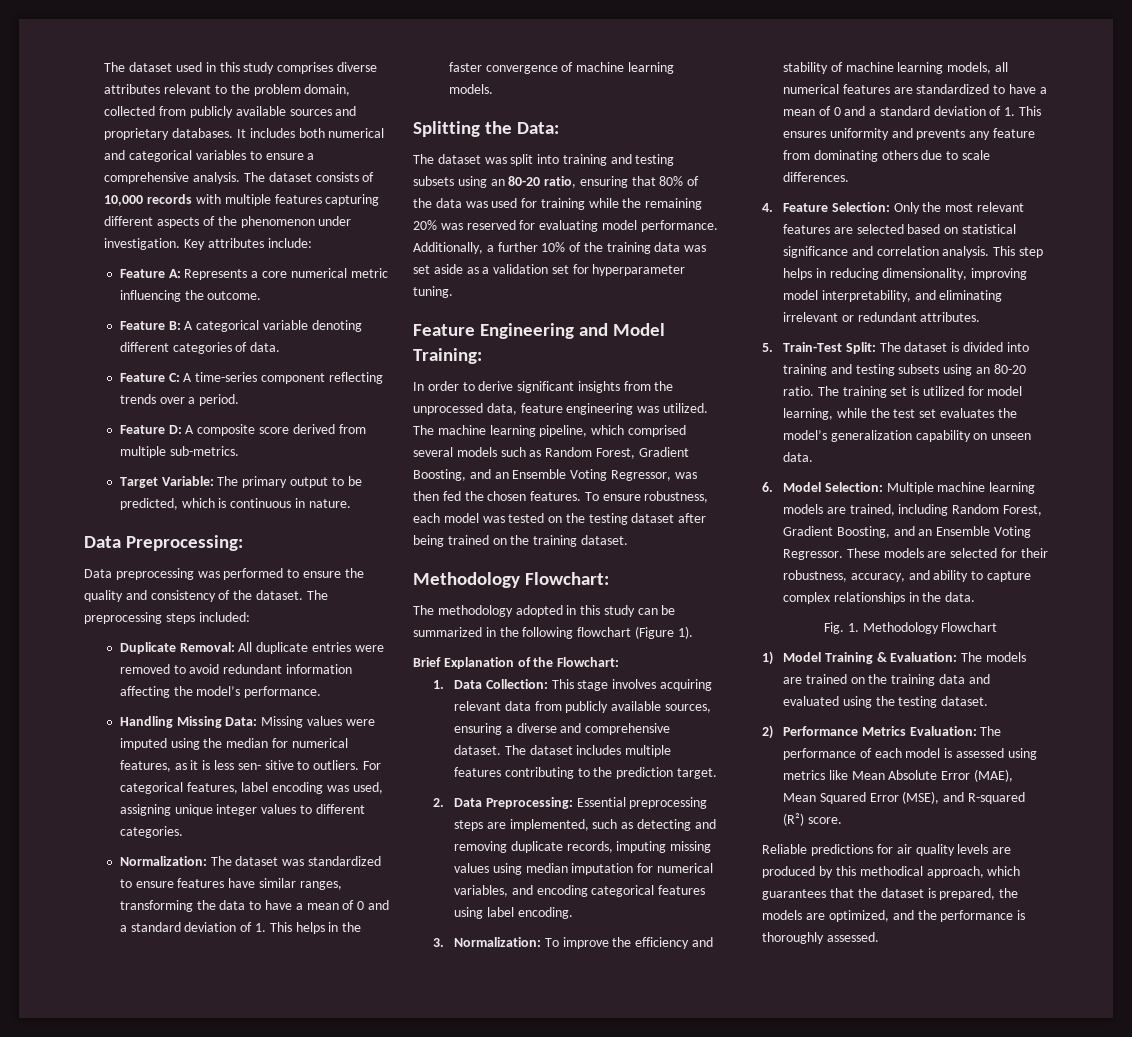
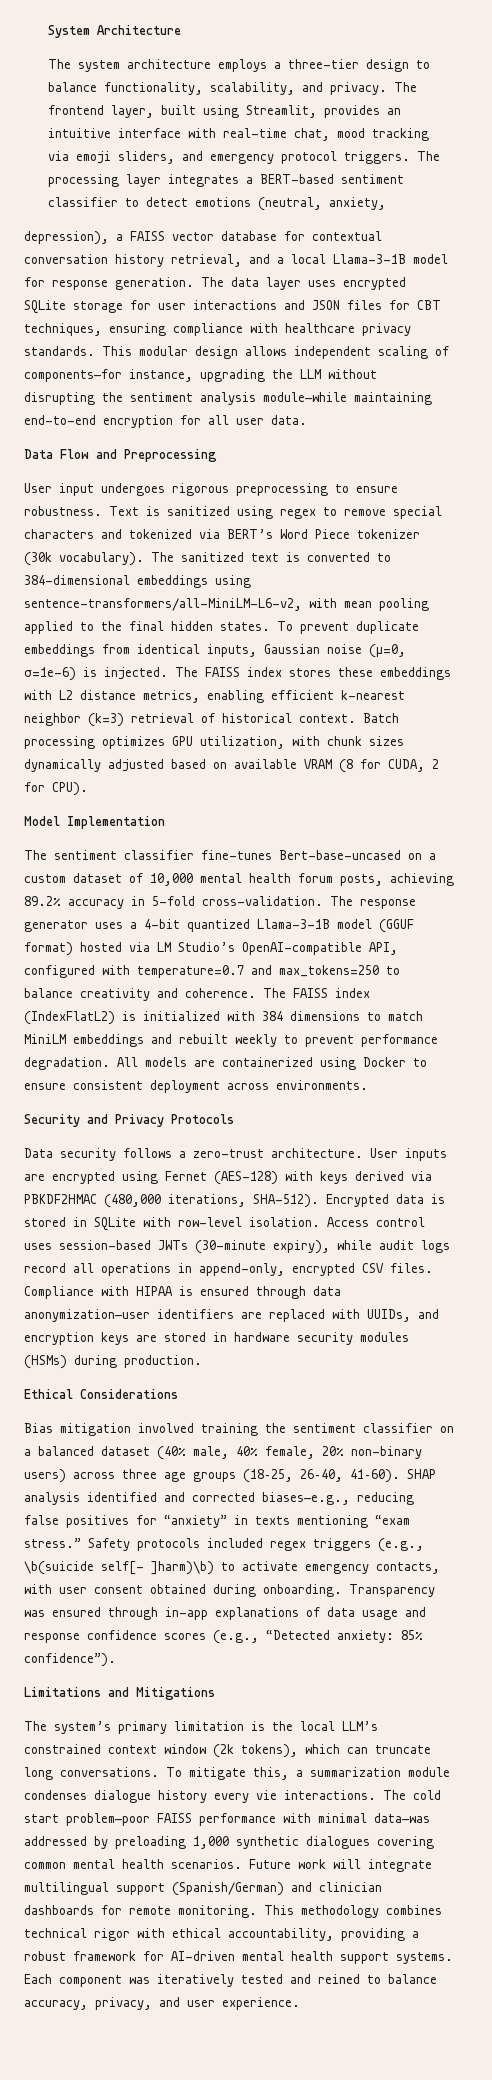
- The dataset used in this study comprises diverse attributes relevant to the problem domain, collected from publicly available sources and proprietary databases. It includes both numerical and categorical variables to ensure a comprehensive analysis. The dataset consists of 10,000 records with multiple features capturing different aspects of the phenomenon under investigation. Key attributes include:
- Feature A: Represents a core numerical metric influencing the outcome.
- Feature B: A categorical variable denoting different categories of data.
- Feature C: A time-series component reflecting trends over a period.
- Feature D: A composite score derived from multiple sub-metrics.
- Target Variable: The primary output to be predicted, which is continuous in nature.
- Data Preprocessing:
- Data preprocessing was performed to ensure the quality and consistency of the dataset. The preprocessing steps included:
- Duplicate Removal: All duplicate entries were removed to avoid redundant information affecting the model’s performance.
- Handling Missing Data: Missing values were imputed using the median for numerical features, as it is less sen- sitive to outliers. For categorical features, label encoding was used, assigning unique integer values to different categories.
- Normalization: The dataset was standardized to ensure features have similar ranges, transforming the data to have a mean of 0 and a standard deviation of 1. This helps in the faster convergence of machine learning models.
- Splitting the Data:
- The dataset was split into training and testing subsets using an 80-20 ratio, ensuring that 80% of the data was used for training while the remaining 20% was reserved for evaluating model performance. Additionally, a further 10% of the training data was set aside as a validation set for hyperparameter tuning.
- Feature Engineering and Model Training:
- In order to derive significant insights from the unprocessed data, feature engineering was utilized. The machine learning pipeline, which comprised several models such as Random Forest, Gradient Boosting, and an Ensemble Voting Regressor, was then fed the chosen features. To ensure robustness, each model was tested on the testing dataset after being trained on the training dataset.
- Methodology Flowchart:
- The methodology adopted in this study can be summarized in the following flowchart (Figure 1).
- Brief Explanation of the Flowchart:
- 1. Data Collection: This stage involves acquiring relevant data from publicly available sources, ensuring a diverse and comprehensive dataset. The dataset includes multiple features contributing to the prediction target.
- 2. Data Preprocessing: Essential preprocessing steps are implemented, such as detecting and removing duplicate records, imputing missing values using median imputation for numerical variables, and encoding categorical features using label encoding.
- 3. Normalization: To improve the efficiency and stability of machine learning models, all numerical features are standardized to have a mean of 0 and a standard deviation of 1. This ensures uniformity and prevents any feature from dominating others due to scale differences.
- 4. Feature Selection: Only the most relevant features are selected based on statistical significance and correlation analysis. This step helps in reducing dimensionality, improving model interpretability, and eliminating irrelevant or redundant attributes.
- 5. Train-Test Split: The dataset is divided into training and testing subsets using an 80-20 ratio. The training set is utilized for model learning, while the test set evaluates the model’s generalization capability on unseen data.
- 6. Model Selection: Multiple machine learning models are trained, including Random Forest, Gradient Boosting, and an Ensemble Voting Regressor. These models are selected for their robustness, accuracy, and ability to capture complex relationships in the data.
- Fig. 1. Methodology Flowchart
- 1) Model Training & Evaluation: The models are trained on the training data and evaluated using the testing dataset.
- 2) Performance Metrics Evaluation: The performance of each model is assessed using metrics like Mean Absolute Error (MAE), Mean Squared Error (MSE), and R-squared (R²) score.
- Reliable predictions for air quality levels are produced by this methodical approach, which guarantees that the dataset is prepared, the models are optimized, and the performance is thoroughly assessed.
+ System Architecture
+ The system architecture employs a three-tier design to balance functionality, scalability, and privacy. The frontend layer, built using Streamlit, provides an intuitive interface with real-time chat, mood tracking via emoji sliders, and emergency protocol triggers. The processing layer integrates a BERT-based sentiment classifier to detect emotions (neutral, anxiety,
+ depression), a FAISS vector database for contextual conversation history retrieval, and a local Llama-3-1B model for response generation. The data layer uses encrypted SQLite storage for user interactions and JSON files for CBT techniques, ensuring compliance with healthcare privacy standards. This modular design allows independent scaling of components—for instance, upgrading the LLM without disrupting the sentiment analysis module—while maintaining end-to-end encryption for all user data.
+ Data Flow and Preprocessing
+ User input undergoes rigorous preprocessing to ensure robustness. Text is sanitized using regex to remove special characters and tokenized via BERT’s Word Piece tokenizer (30k vocabulary). The sanitized text is converted to 384-dimensional embeddings using sentence-transformers/all-MiniLM-L6-v2, with mean pooling applied to the final hidden states. To prevent duplicate embeddings from identical inputs, Gaussian noise (μ=0, σ=1e-6) is injected. The FAISS index stores these embeddings with L2 distance metrics, enabling efficient k-nearest neighbor (k=3) retrieval of historical context. Batch processing optimizes GPU utilization, with chunk sizes dynamically adjusted based on available VRAM (8 for CUDA, 2 for CPU).
+ Model Implementation
+ The sentiment classifier fine-tunes Bert-base-uncased on a custom dataset of 10,000 mental health forum posts, achieving 89.2% accuracy in 5-fold cross-validation. The response generator uses a 4-bit quantized Llama-3-1B model (GGUF format) hosted via LM Studio’s OpenAI-compatible API, configured with temperature=0.7 and max_tokens=250 to balance creativity and coherence. The FAISS index (IndexFlatL2) is initialized with 384 dimensions to match MiniLM embeddings and rebuilt weekly to prevent performance degradation. All models are containerized using Docker to ensure consistent deployment across environments.
+ Security and Privacy Protocols
+ Data security follows a zero-trust architecture. User inputs are encrypted using Fernet (AES-128) with keys derived via PBKDF2HMAC (480,000 iterations, SHA-512). Encrypted data is stored in SQLite with row-level isolation. Access control uses session-based JWTs (30-minute expiry), while audit logs record all operations in append-only, encrypted CSV files. Compliance with HIPAA is ensured through data anonymization—user identifiers are replaced with UUIDs, and encryption keys are stored in hardware security modules (HSMs) during production.
+ Ethical Considerations
+ Bias mitigation involved training the sentiment classifier on a balanced dataset (40% male, 40% female, 20% non-binary users) across three age groups (18–25, 26–40, 41–60). SHAP analysis identified and corrected biases—e.g., reducing false positives for “anxiety” in texts mentioning “exam stress.” Safety protocols included regex triggers (e.g., \b(suicide self[- ]harm)\b) to activate emergency contacts, with user consent obtained during onboarding. Transparency was ensured through in-app explanations of data usage and response confidence scores (e.g., “Detected anxiety: 85% confidence”).
+ Limitations and Mitigations
+ The system’s primary limitation is the local LLM’s constrained context window (2k tokens), which can truncate long conversations. To mitigate this, a summarization module condenses dialogue history every vie interactions. The cold start problem—poor FAISS performance with minimal data—was addressed by preloading 1,000 synthetic dialogues covering common mental health scenarios. Future work will integrate multilingual support (Spanish/German) and clinician dashboards for remote monitoring. This methodology combines technical rigor with ethical accountability, providing a robust framework for AI-driven mental health support systems. Each component was iteratively tested and reined to balance accuracy, privacy, and user experience.

